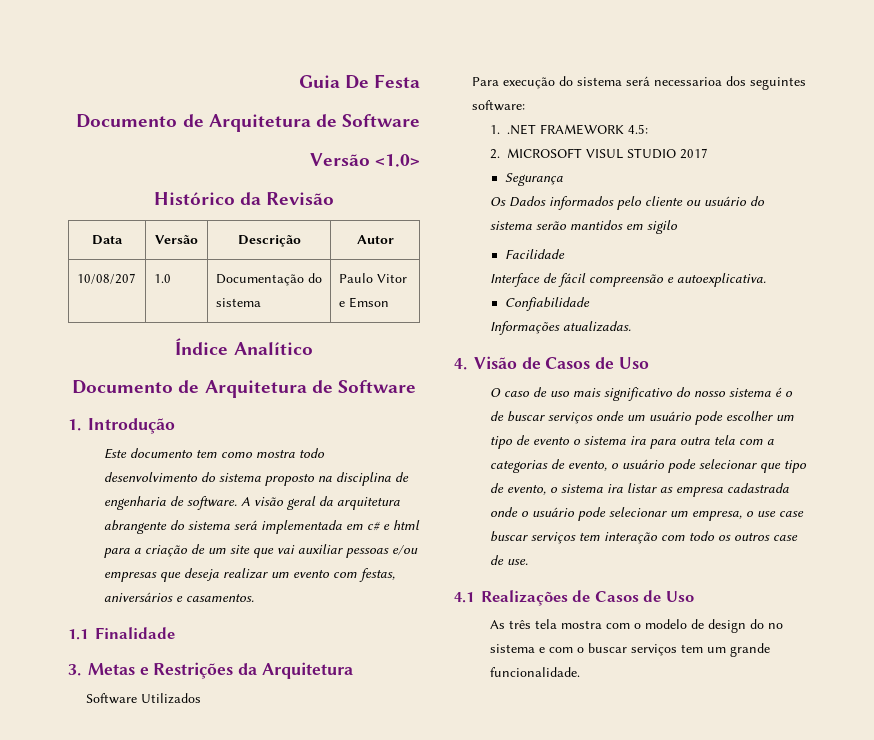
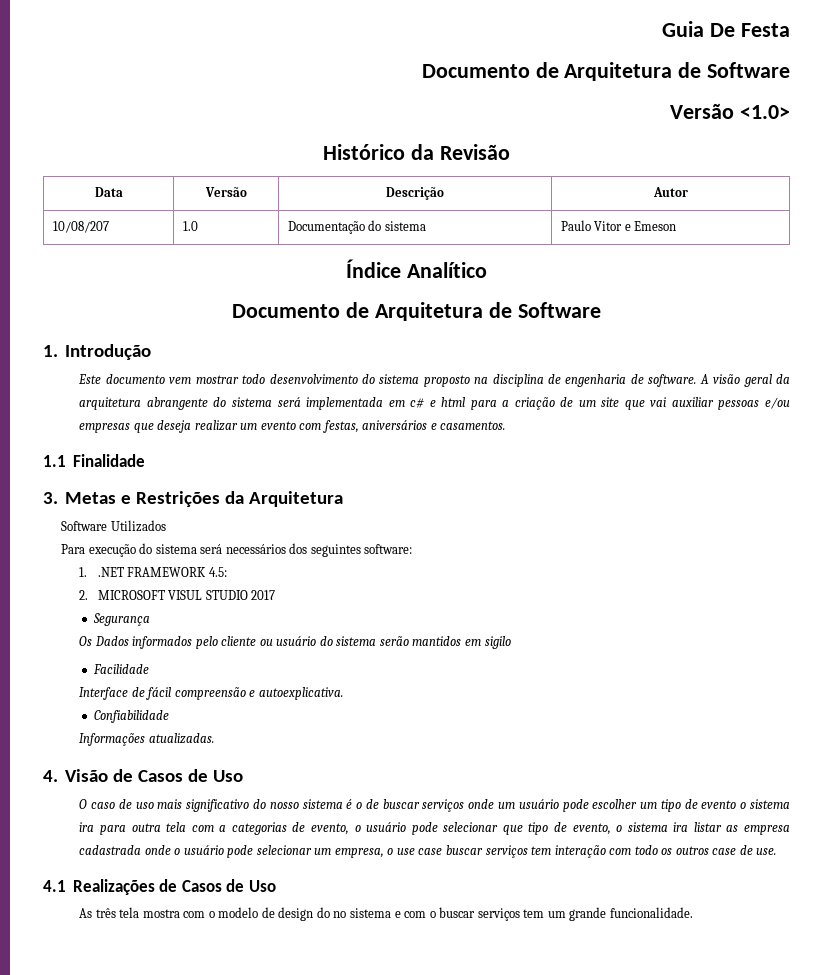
- 10/08/207 | 1.0 | Documentação do sistema | Paulo Vitor e Emson
+ 10/08/207 | 1.0 | Documentação do sistema | Paulo Vitor e Emeson
- Este documento tem como mostra todo desenvolvimento do sistema proposto na disciplina de engenharia de software.
+ Este documento vem mostrar todo desenvolvimento do sistema proposto na disciplina de engenharia de software.
- Para execução do sistema será necessarioa dos seguintes software:
+ Para execução do sistema será necessários dos seguintes software:

